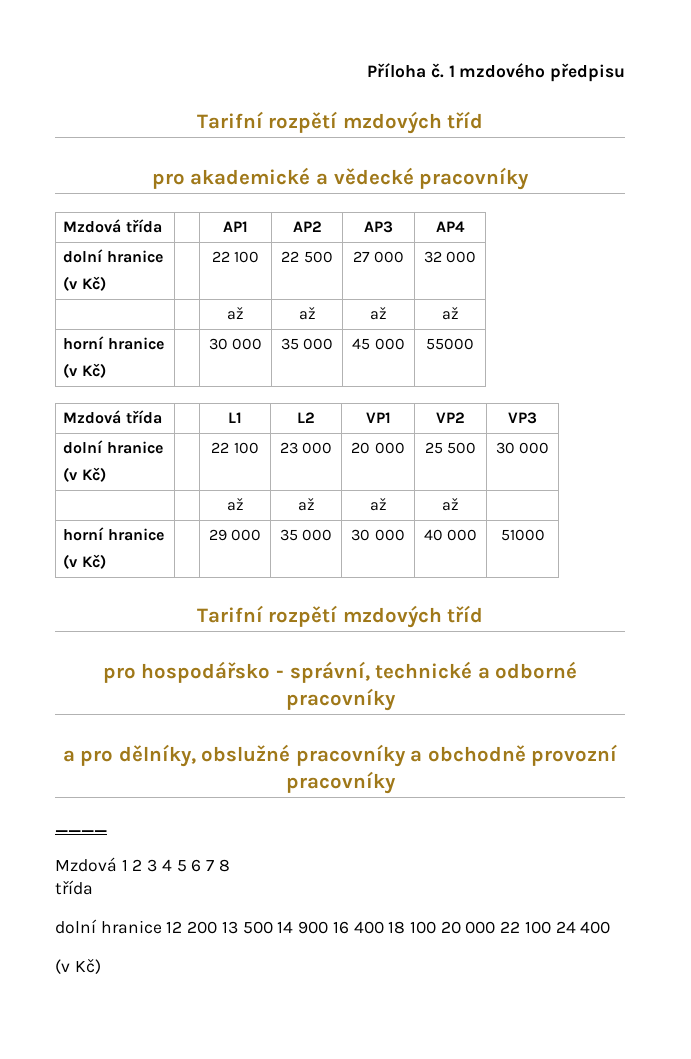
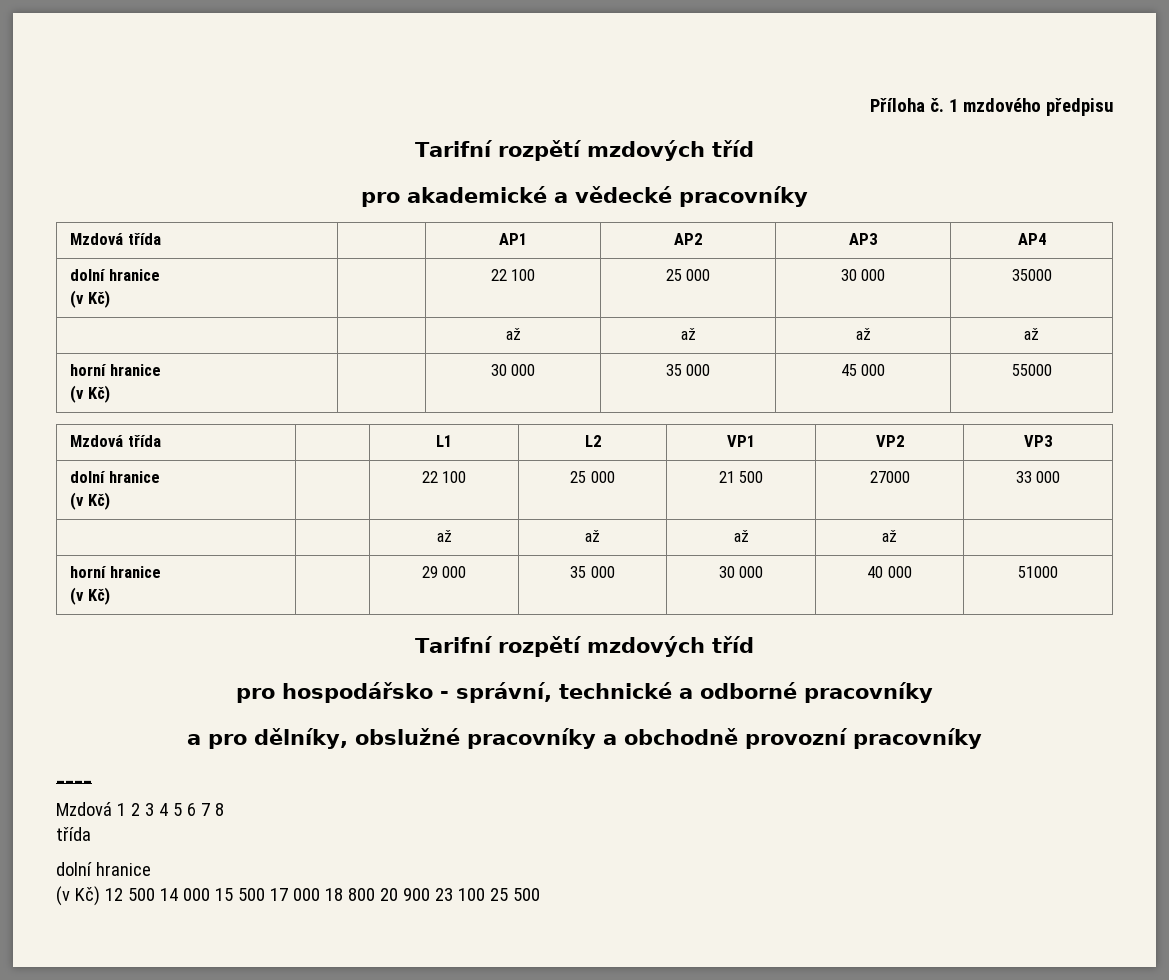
  Mzdová třída | | AP1 | AP2 | AP3 | AP4
  dolní hranice
- (v Kč) | | 22 100 | 22 500 | 27 000 | 32 000
+ (v Kč) | | 22 100 | 25 000 | 30 000 | 35000
  Mzdová třída | | L1 | L2 | VP1 | VP2 | VP3
  dolní hranice
- (v Kč) | | 22 100 | 23 000 | 20 000 | 25 500 | 30 000
+ (v Kč) | | 22 100 | 25 000 | 21 500 | 27000 | 33 000
  Mzdová 1 2 3 4 5 6 7 8
  třída
- dolní hranice 12 200 13 500 14 900 16 400 18 100 20 000 22 100 24 400
- (v Kč)
+ dolní hranice
+ (v Kč) 12 500 14 000 15 500 17 000 18 800 20 900 23 100 25 500

